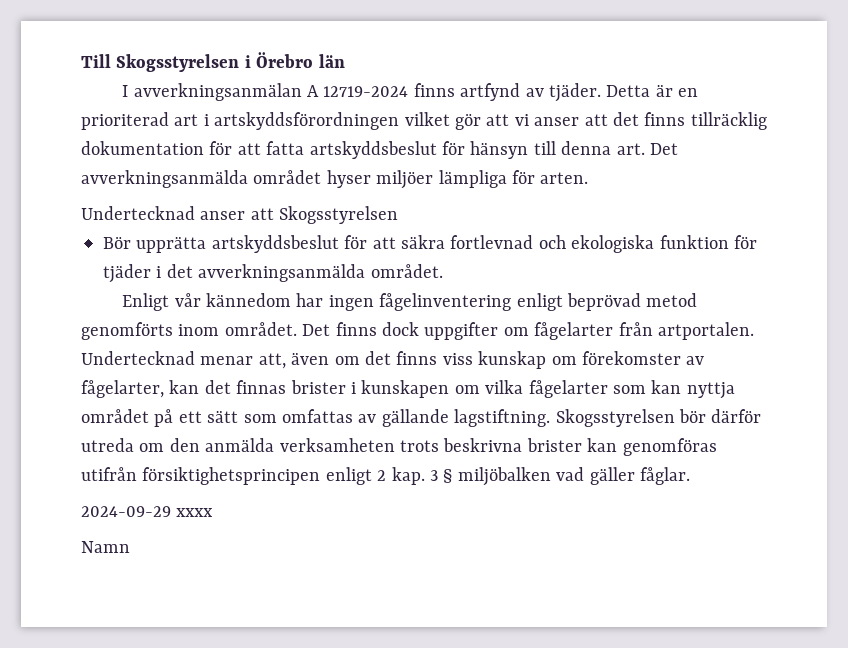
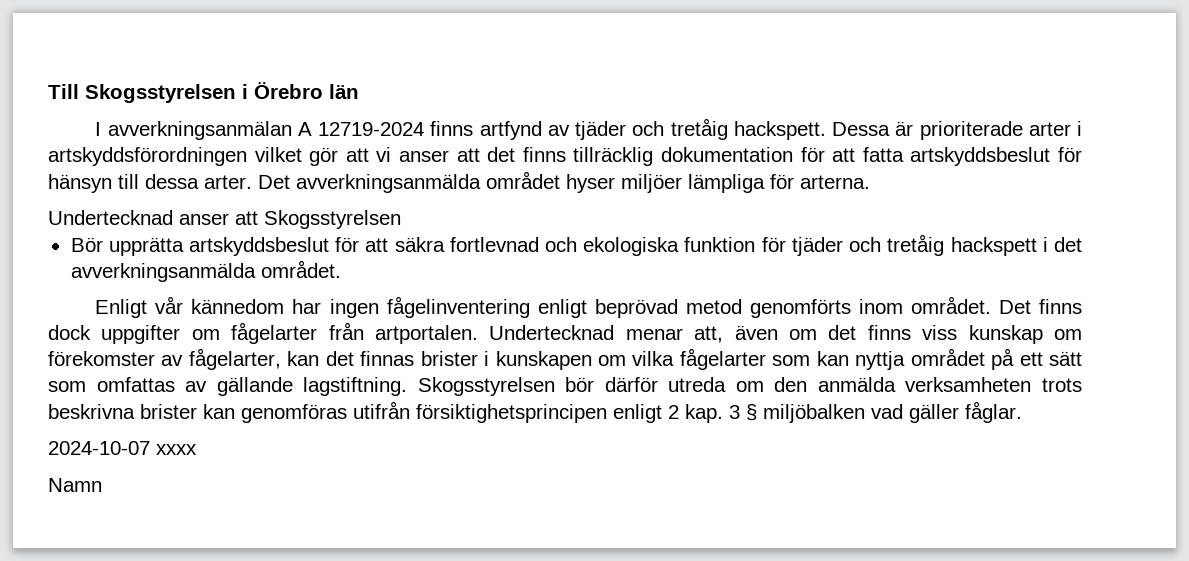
- I avverkningsanmälan A 12719-2024 finns artfynd av tjäder. Detta är en prioriterad art i artskyddsförordningen vilket gör att vi anser att det finns tillräcklig dokumentation för att fatta artskyddsbeslut för hänsyn till denna art. Det avverkningsanmälda området hyser miljöer lämpliga för arten.
+ I avverkningsanmälan A 12719-2024 finns artfynd av tjäder och tretåig hackspett. Dessa är prioriterade arter i artskyddsförordningen vilket gör att vi anser att det finns tillräcklig dokumentation för att fatta artskyddsbeslut för hänsyn till dessa arter. Det avverkningsanmälda området hyser miljöer lämpliga för arterna.
- Bör upprätta artskyddsbeslut för att säkra fortlevnad och ekologiska funktion för tjäder i det avverkningsanmälda området.
+ Bör upprätta artskyddsbeslut för att säkra fortlevnad och ekologiska funktion för tjäder och tretåig hackspett i det avverkningsanmälda området.
- 2024-09-29 xxxx
+ 2024-10-07 xxxx

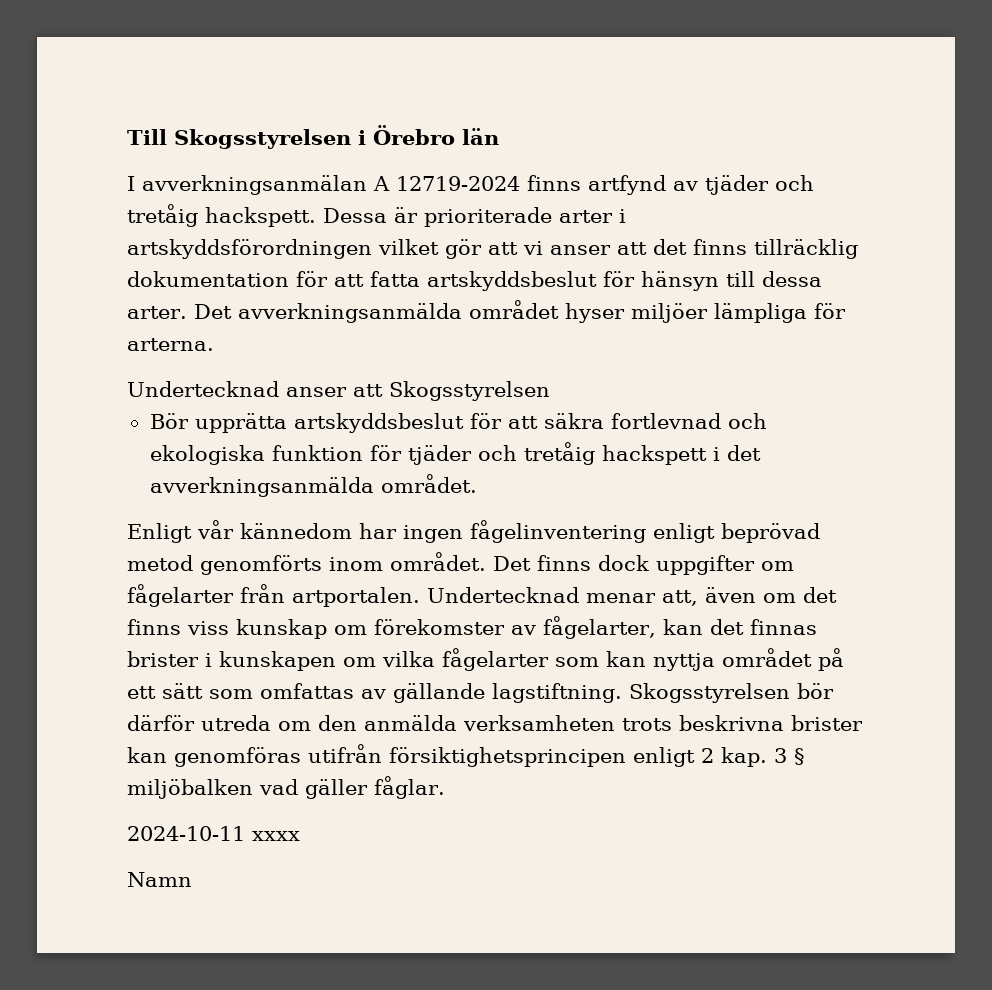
- 2024-10-07 xxxx
+ 2024-10-11 xxxx

